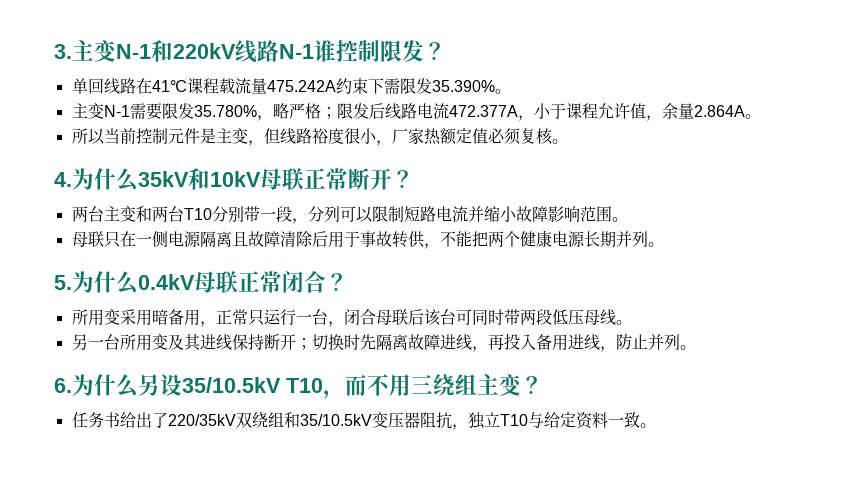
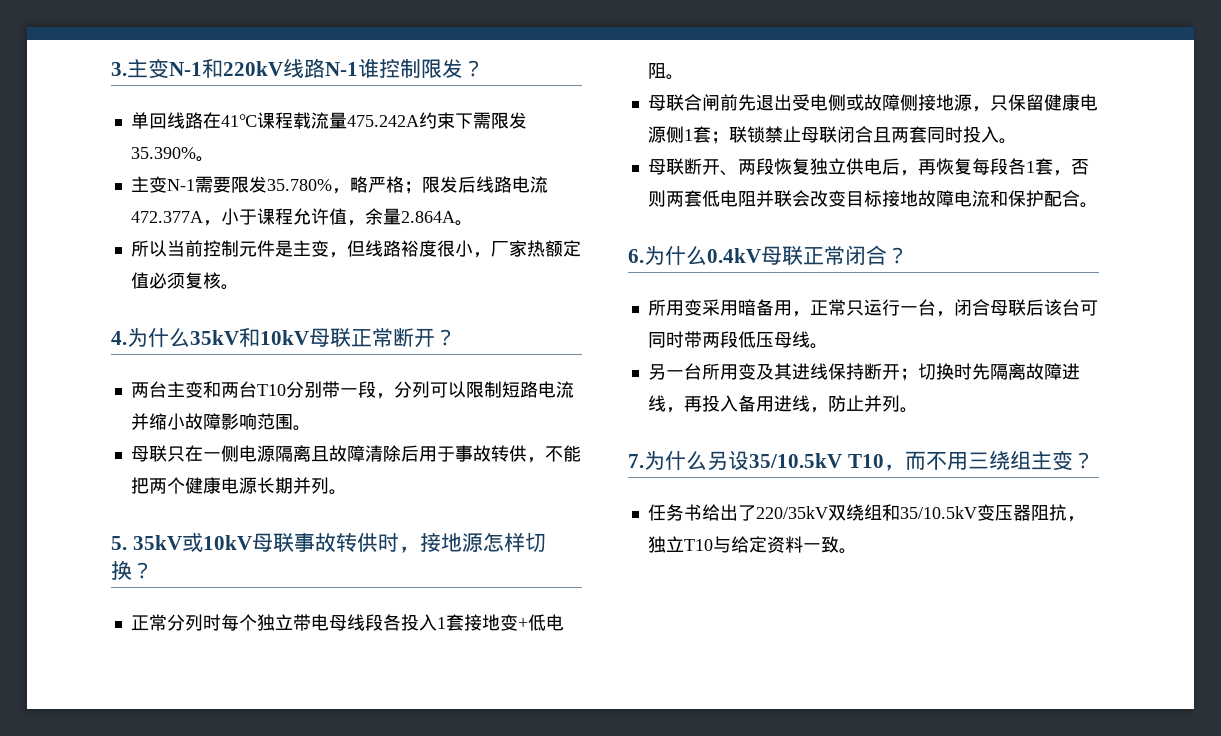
- 5.为什么0.4kV母联正常闭合？
+ 5. 35kV或10kV母联事故转供时，接地源怎样切换？
+ 正常分列时每个独立带电母线段各投入1套接地变+低电阻。
+ 母联合闸前先退出受电侧或故障侧接地源，只保留健康电源侧1套；联锁禁止母联闭合且两套同时投入。
+ 母联断开、两段恢复独立供电后，再恢复每段各1套，否则两套低电阻并联会改变目标接地故障电流和保护配合。
+ 6.为什么0.4kV母联正常闭合？
- 6.为什么另设35/10.5kV T10，而不用三绕组主变？
+ 7.为什么另设35/10.5kV T10，而不用三绕组主变？

